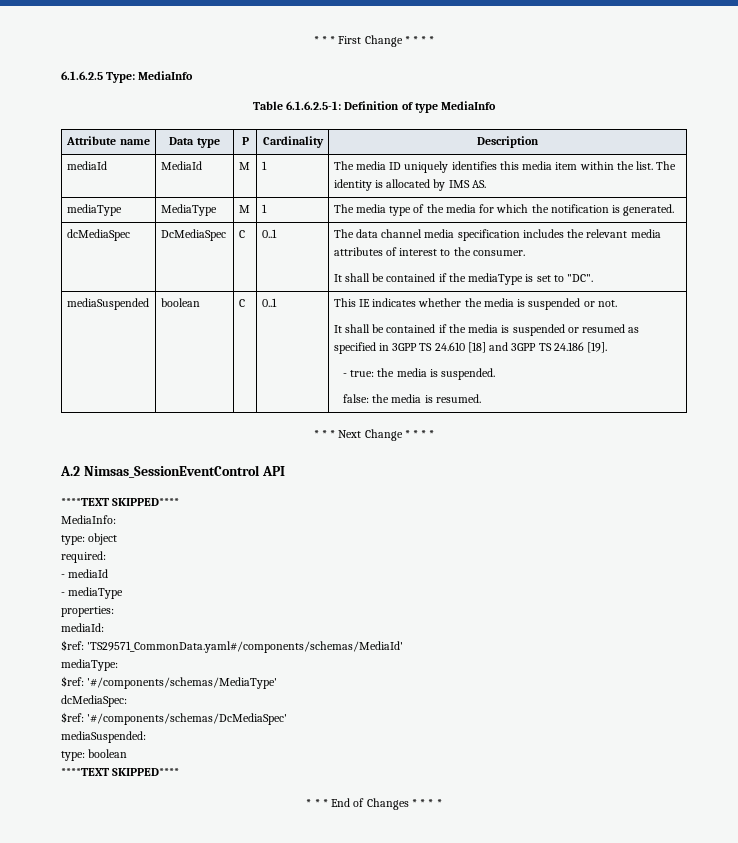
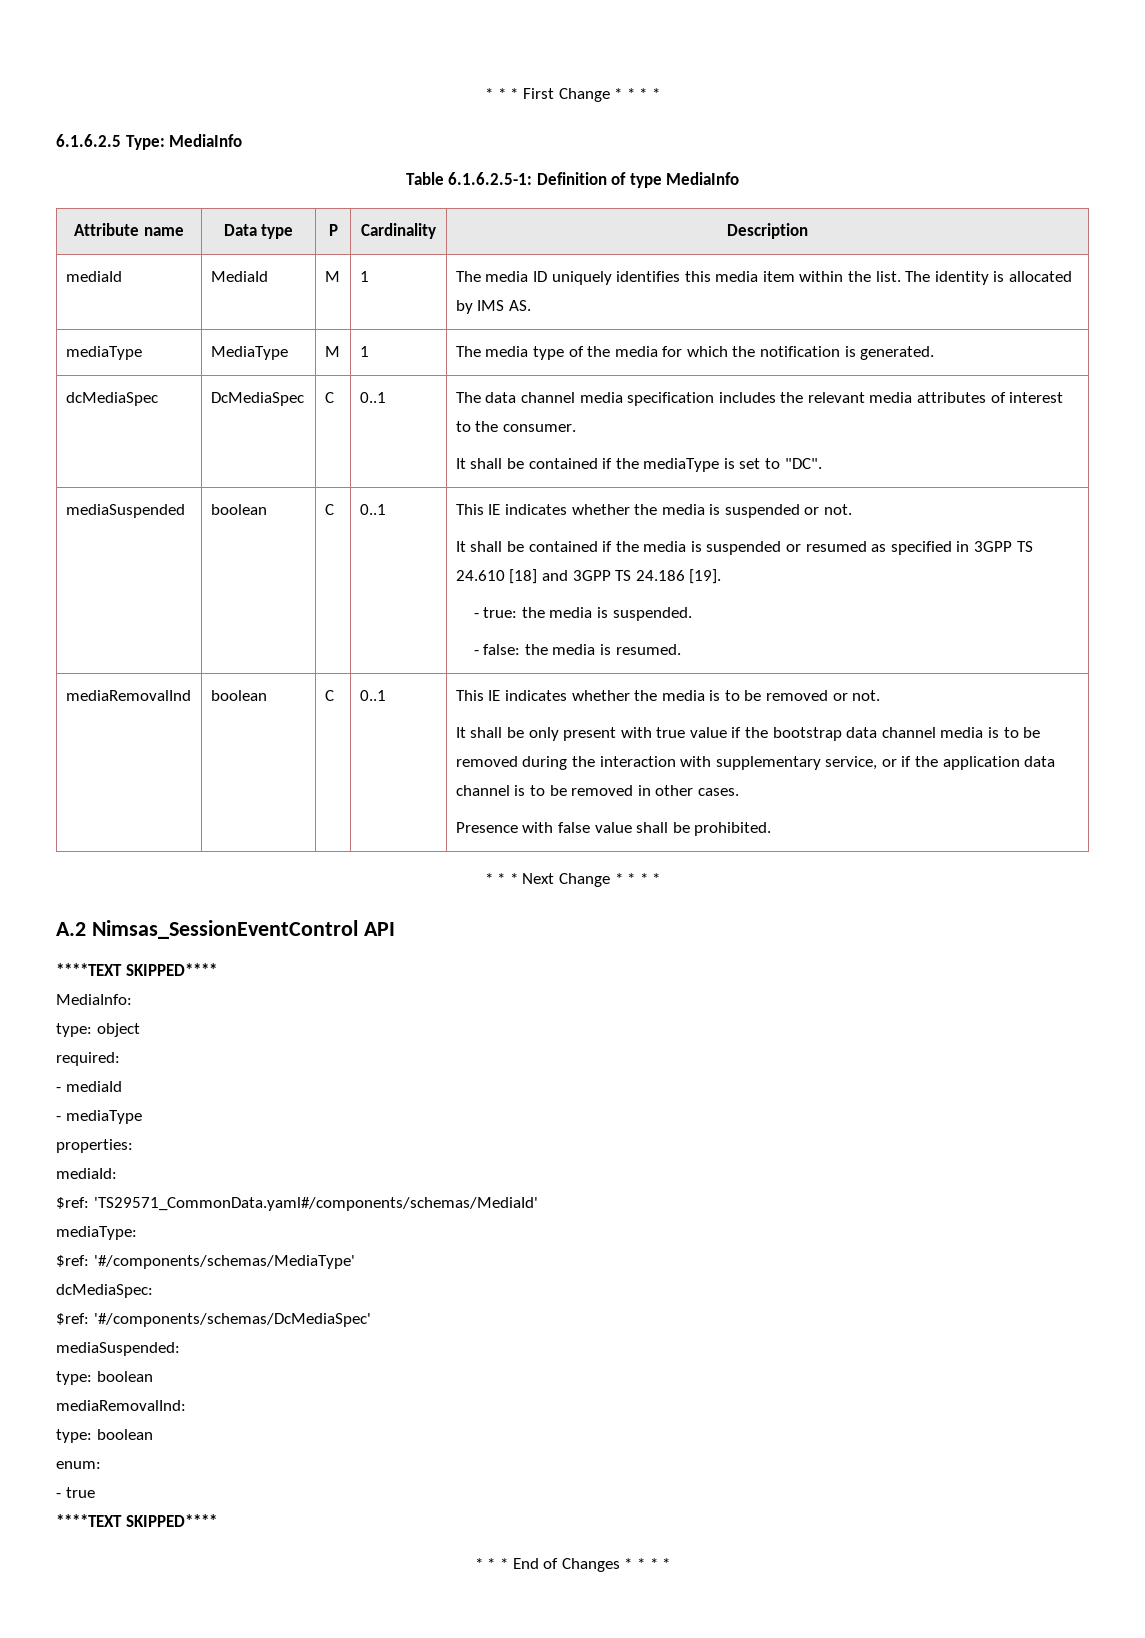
- false: the media is resumed.
+ - false: the media is resumed.
+ mediaRemovalInd | boolean | C | 0..1 | This IE indicates whether the media is to be removed or not.
+ It shall be only present with true value if the bootstrap data channel media is to be removed during the interaction with supplementary service, or if the application data channel is to be removed in other cases.
+ Presence with false value shall be prohibited.
+ mediaRemovalInd:
+ type: boolean
+ enum:
+ - true

